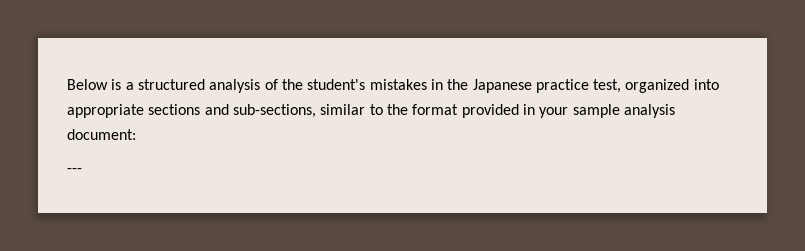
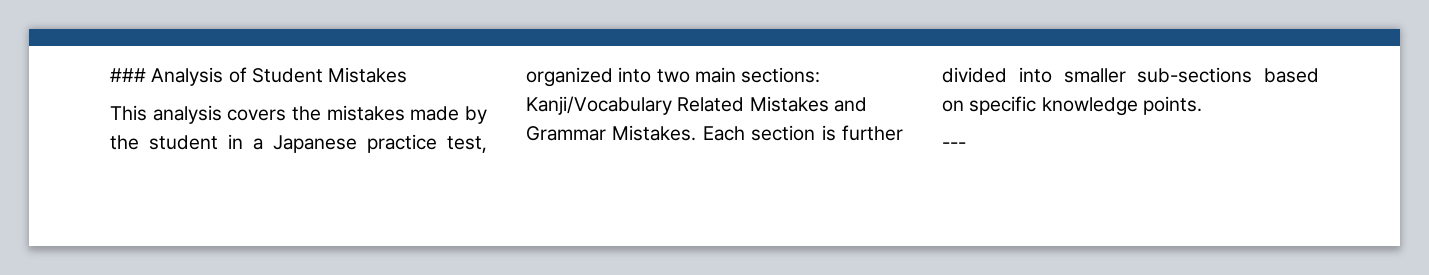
- Below is a structured analysis of the student's mistakes in the Japanese practice test, organized into appropriate sections and sub-sections, similar to the format provided in your sample analysis document:
+ ### Analysis of Student Mistakes
+ This analysis covers the mistakes made by the student in a Japanese practice test, organized into two main sections: Kanji/Vocabulary Related Mistakes and Grammar Mistakes. Each section is further divided into smaller sub-sections based on specific knowledge points.

